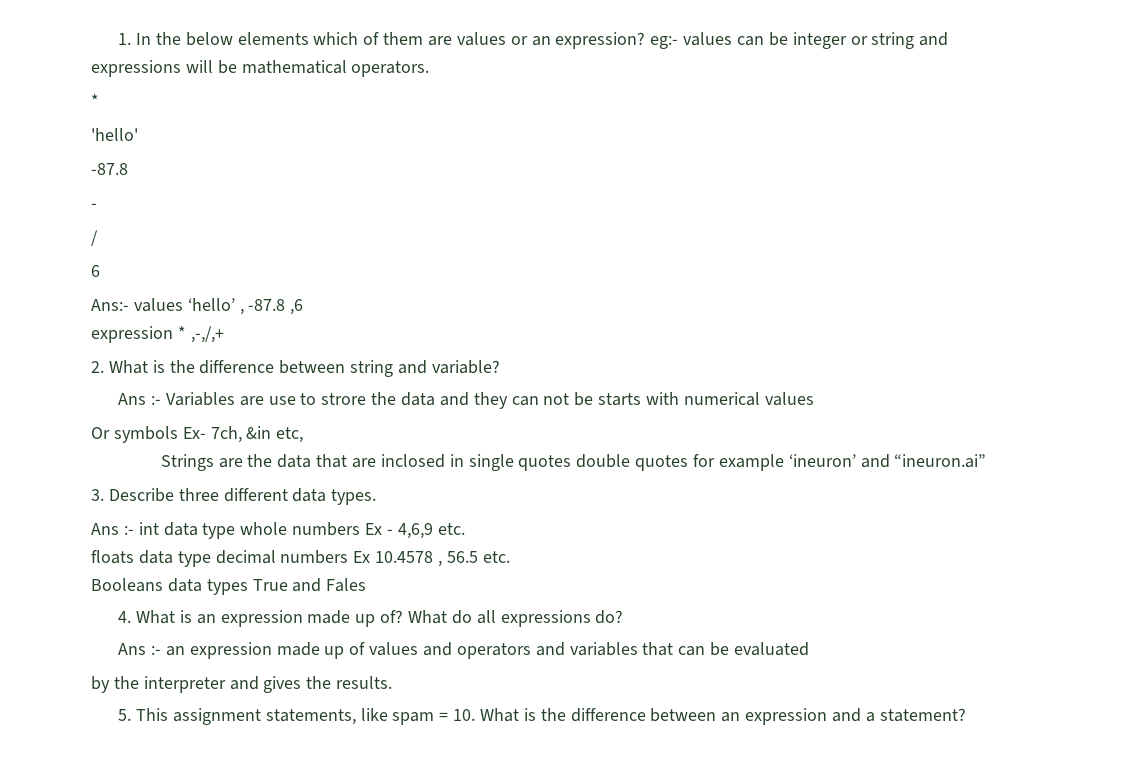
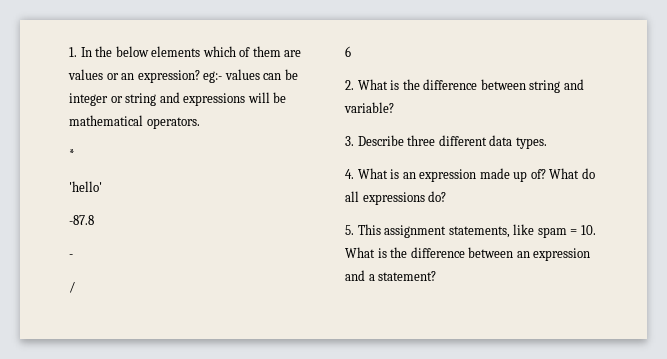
- Ans:- values ‘hello’ , -87.8 ,6
- expression * ,-,/,+
- Ans :- Variables are use to strore the data and they can not be starts with numerical values
- Or symbols Ex- 7ch, &in etc,
- Strings are the data that are inclosed in single quotes double quotes for example ‘ineuron’ and “ineuron.ai”
- Ans :- int data type whole numbers Ex - 4,6,9 etc.
- floats data type decimal numbers Ex 10.4578 , 56.5 etc.
- Booleans data types True and Fales
- Ans :- an expression made up of values and operators and variables that can be evaluated
- by the interpreter and gives the results.

